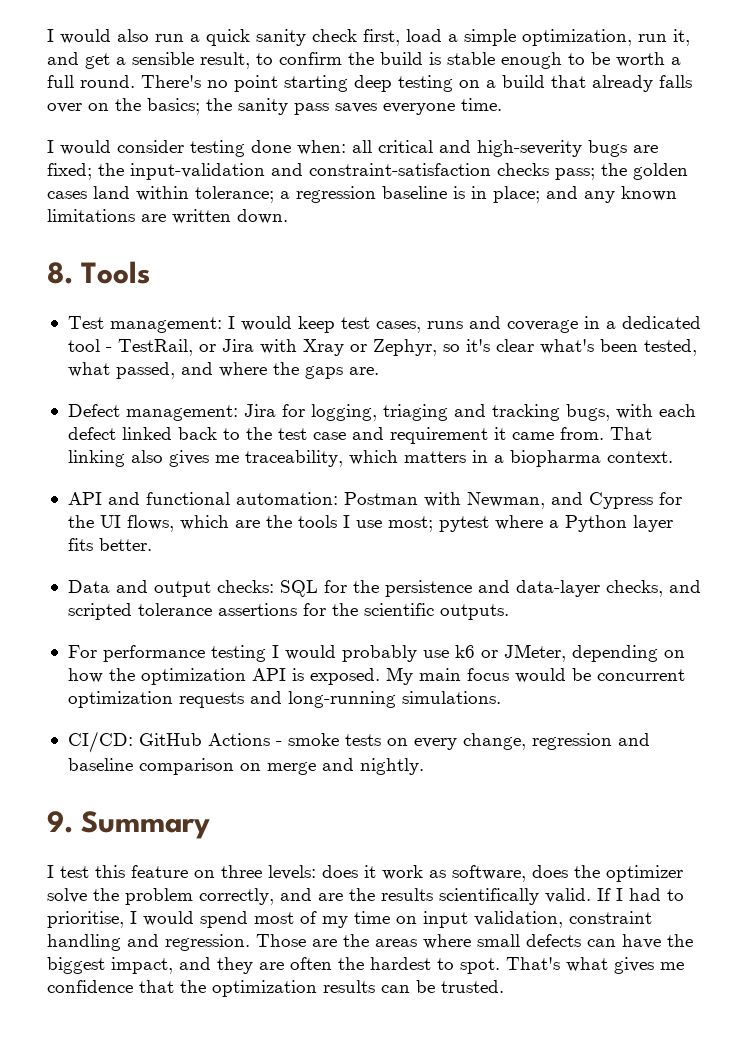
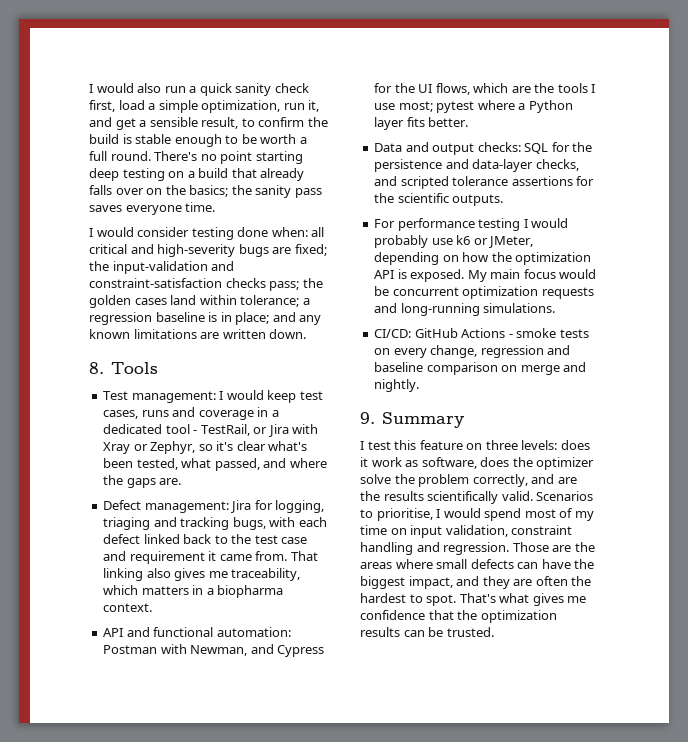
- If I had to prioritise, I would spend most of my time on input validation, constraint handling and regression.
+ Scenarios to prioritise, I would spend most of my time on input validation, constraint handling and regression.

